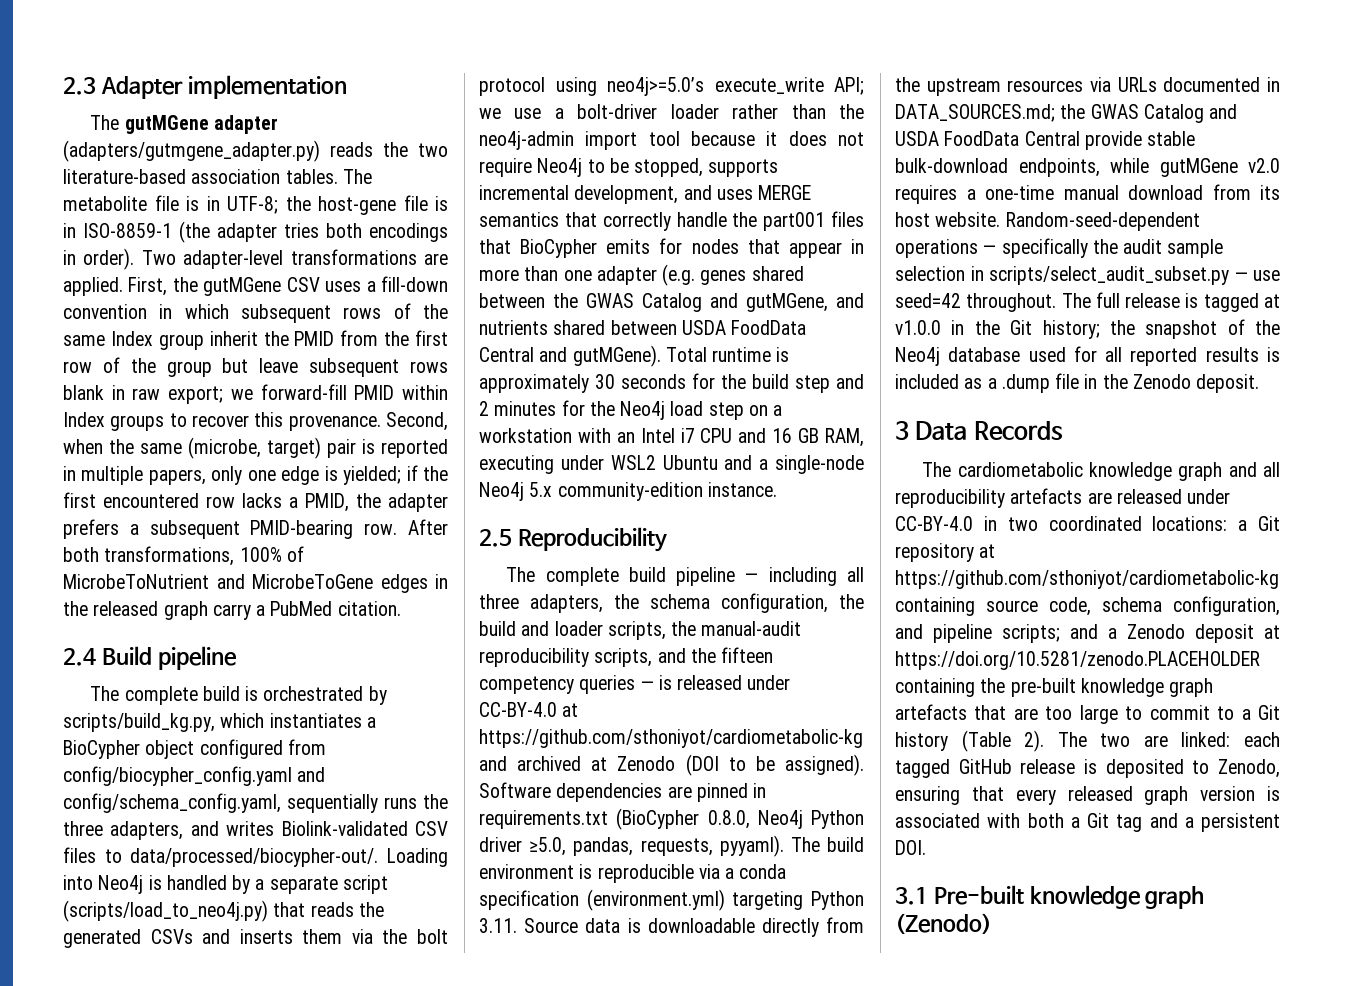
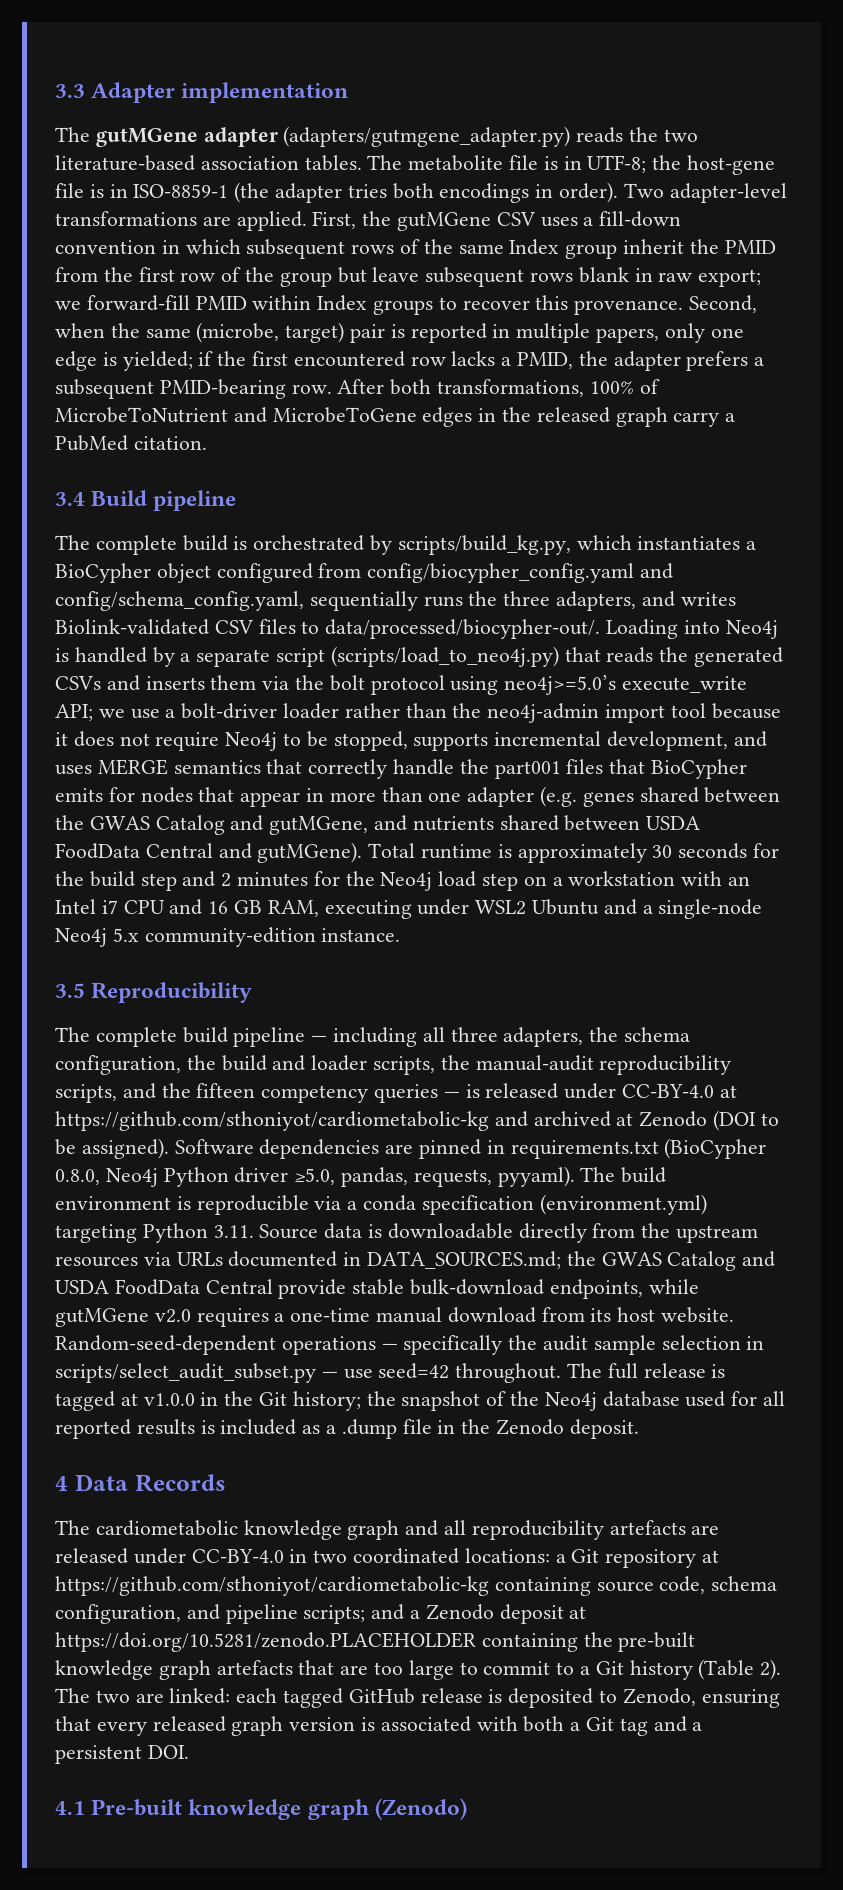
- 2.3 Adapter implementation
+ 3.3 Adapter implementation
- 2.4 Build pipeline
+ 3.4 Build pipeline
- 2.5 Reproducibility
+ 3.5 Reproducibility
- 3 Data Records
+ 4 Data Records
- 3.1 Pre-built knowledge graph (Zenodo)
+ 4.1 Pre-built knowledge graph (Zenodo)

